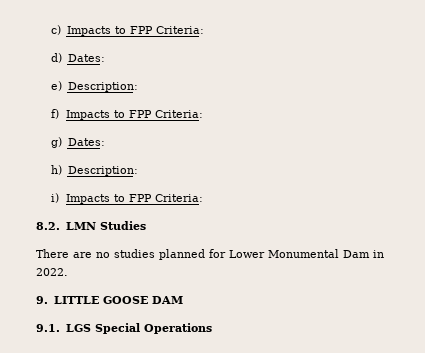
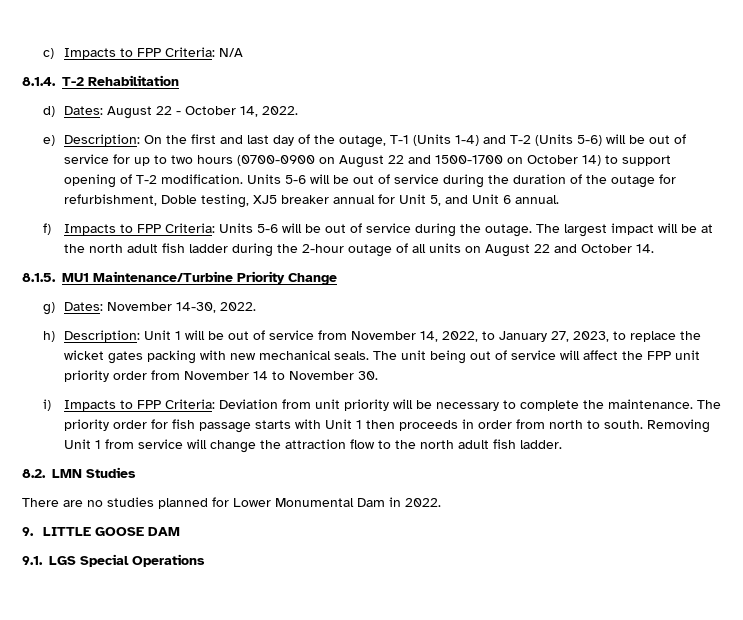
- c) Impacts to FPP Criteria:
- d) Dates:
- e) Description:
+ c) Impacts to FPP Criteria: N/A
+ 8.1.4. T-2 Rehabilitation
+ d) Dates: August 22 - October 14, 2022.
+ e) Description: On the first and last day of the outage, T-1 (Units 1-4) and T-2 (Units 5-6) will be out of service for up to two hours (0700-0900 on August 22 and 1500-1700 on October 14) to support opening of T-2 modification. Units 5-6 will be out of service during the duration of the outage for refurbishment, Doble testing, XJ5 breaker annual for Unit 5, and Unit 6 annual.
- f) Impacts to FPP Criteria:
+ f) Impacts to FPP Criteria: Units 5-6 will be out of service during the outage. The largest impact will be at the north adult fish ladder during the 2-hour outage of all units on August 22 and October 14.
+ 8.1.5. MU1 Maintenance/Turbine Priority Change
- g) Dates:
+ g) Dates: November 14-30, 2022.
- h) Description:
+ h) Description: Unit 1 will be out of service from November 14, 2022, to January 27, 2023, to replace the wicket gates packing with new mechanical seals. The unit being out of service will affect the FPP unit priority order from November 14 to November 30.
- i) Impacts to FPP Criteria:
+ i) Impacts to FPP Criteria: Deviation from unit priority will be necessary to complete the maintenance. The priority order for fish passage starts with Unit 1 then proceeds in order from north to south. Removing Unit 1 from service will change the attraction flow to the north adult fish ladder.

